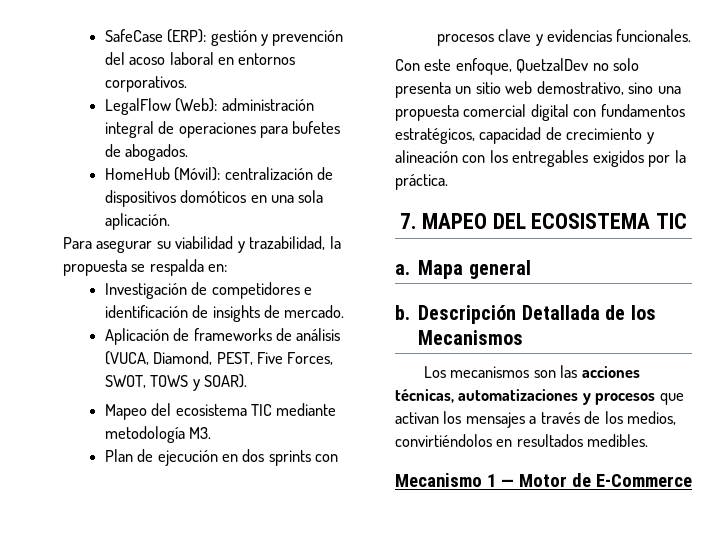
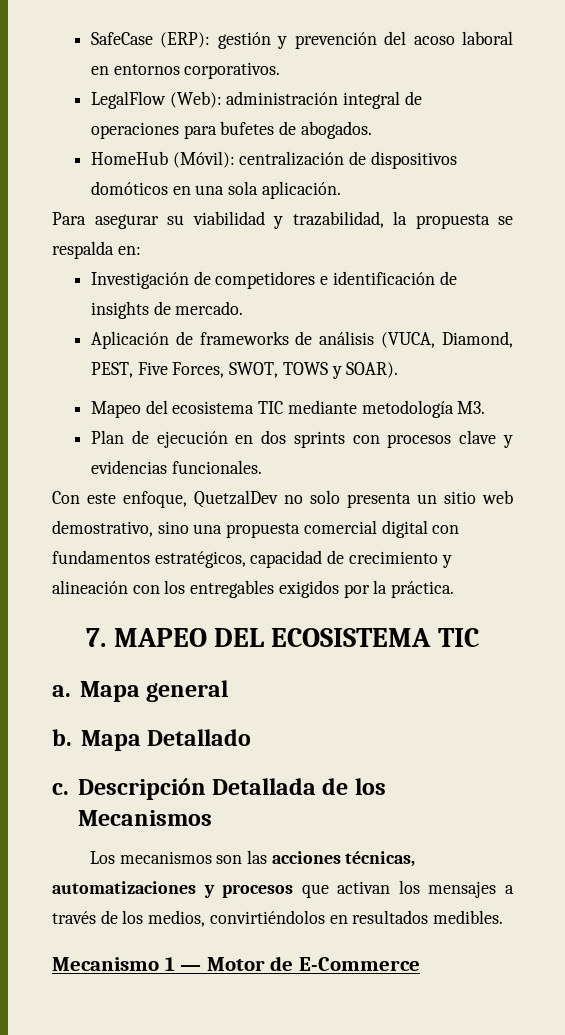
+ Mapa Detallado
+ c.

